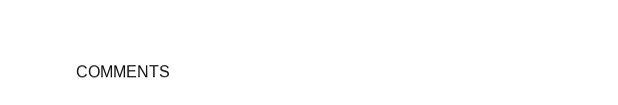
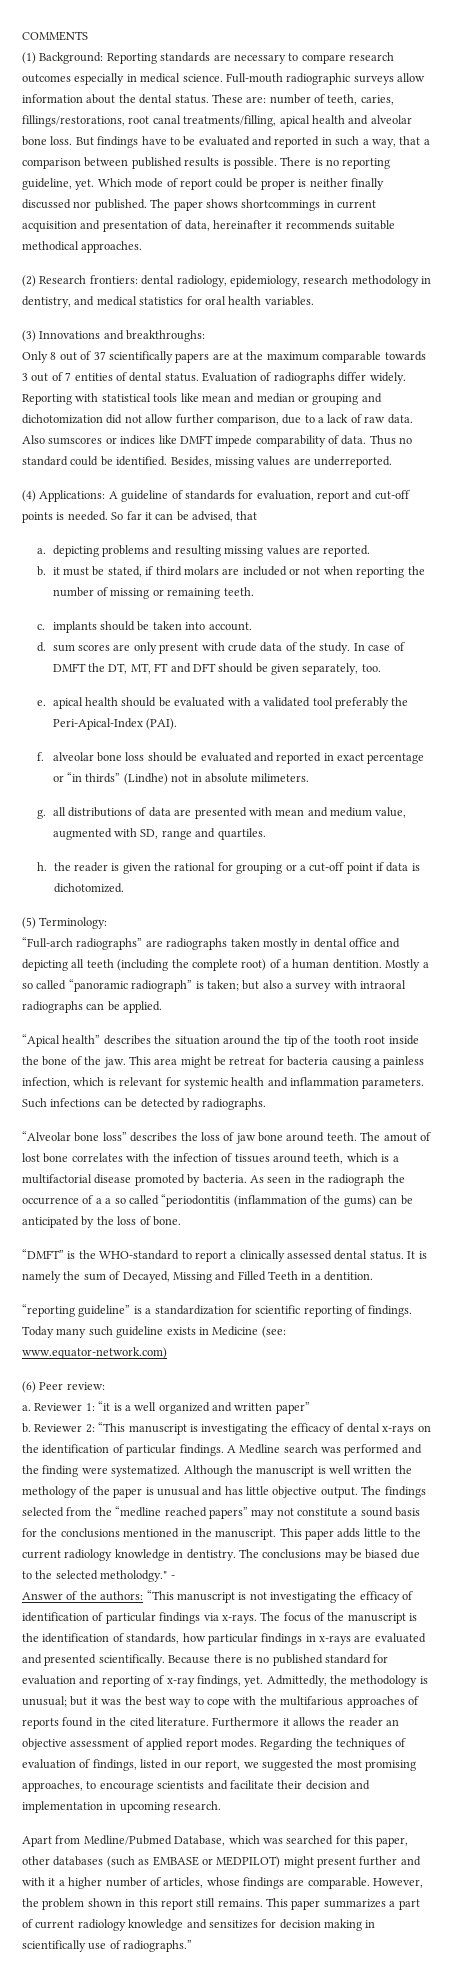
+ (1) Background: Reporting standards are necessary to compare research outcomes especially in medical science. Full-mouth radiographic surveys allow information about the dental status. These are: number of teeth, caries, fillings/restorations, root canal treatments/filling, apical health and alveolar bone loss. But findings have to be evaluated and reported in such a way, that a comparison between published results is possible. There is no reporting guideline, yet. Which mode of report could be proper is neither finally discussed nor published. The paper shows shortcommings in current acquisition and presentation of data, hereinafter it recommends suitable methodical approaches.
+ (2) Research frontiers: dental radiology, epidemiology, research methodology in dentistry, and medical statistics for oral health variables.
+ (3) Innovations and breakthroughs:
+ Only 8 out of 37 scientifically papers are at the maximum comparable towards 3 out of 7 entities of dental status. Evaluation of radiographs differ widely. Reporting with statistical tools like mean and median or grouping and dichotomization did not allow further comparison, due to a lack of raw data. Also sumscores or indices like DMFT impede comparability of data. Thus no standard could be identified. Besides, missing values are underreported.
+ (4) Applications: A guideline of standards for evaluation, report and cut-off points is needed. So far it can be advised, that
+ a. depicting problems and resulting missing values are reported.
+ b. it must be stated, if third molars are included or not when reporting the number of missing or remaining teeth.
+ c. implants should be taken into account.
+ d. sum scores are only present with crude data of the study. In case of DMFT the DT, MT, FT and DFT should be given separately, too.
+ e. apical health should be evaluated with a validated tool preferably the Peri-Apical-Index (PAI).
+ f. alveolar bone loss should be evaluated and reported in exact percentage or “in thirds” (Lindhe) not in absolute milimeters.
+ g. all distributions of data are presented with mean and medium value, augmented with SD, range and quartiles.
+ h. the reader is given the rational for grouping or a cut-off point if data is dichotomized.
+ (5) Terminology:
+ “Full-arch radiographs” are radiographs taken mostly in dental office and depicting all teeth (including the complete root) of a human dentition. Mostly a so called “panoramic radiograph” is taken; but also a survey with intraoral radiographs can be applied.
+ “Apical health” describes the situation around the tip of the tooth root inside the bone of the jaw. This area might be retreat for bacteria causing a painless infection, which is relevant for systemic health and inflammation parameters. Such infections can be detected by radiographs.
+ “Alveolar bone loss” describes the loss of jaw bone around teeth. The amout of lost bone correlates with the infection of tissues around teeth, which is a multifactorial disease promoted by bacteria. As seen in the radiograph the occurrence of a a so called “periodontitis (inflammation of the gums) can be anticipated by the loss of bone.
+ “DMFT” is the WHO-standard to report a clinically assessed dental status. It is namely the sum of Decayed, Missing and Filled Teeth in a dentition.
+ “reporting guideline” is a standardization for scientific reporting of findings. Today many such guideline exists in Medicine (see: www.equator-network.com)
+ (6) Peer review:
+ a. Reviewer 1: “it is a well organized and written paper”
+ b. Reviewer 2: “This manuscript is investigating the efficacy of dental x-rays on the identification of particular findings. A Medline search was performed and the finding were systematized. Although the manuscript is well written the methology of the paper is unusual and has little objective output. The findings selected from the “medline reached papers” may not constitute a sound basis for the conclusions mentioned in the manuscript. This paper adds little to the current radiology knowledge in dentistry. The conclusions may be biased due to the selected metholodgy." -
+ Answer of the authors: “This manuscript is not investigating the efficacy of identification of particular findings via x-rays. The focus of the manuscript is the identification of standards, how particular findings in x-rays are evaluated and presented scientifically. Because there is no published standard for evaluation and reporting of x-ray findings, yet. Admittedly, the methodology is unusual; but it was the best way to cope with the multifarious approaches of reports found in the cited literature. Furthermore it allows the reader an objective assessment of applied report modes. Regarding the techniques of evaluation of findings, listed in our report, we suggested the most promising approaches, to encourage scientists and facilitate their decision and implementation in upcoming research.
+ Apart from Medline/Pubmed Database, which was searched for this paper, other databases (such as EMBASE or MEDPILOT) might present further and with it a higher number of articles, whose findings are comparable. However, the problem shown in this report still remains. This paper summarizes a part of current radiology knowledge and sensitizes for decision making in scientifically use of radiographs.”

